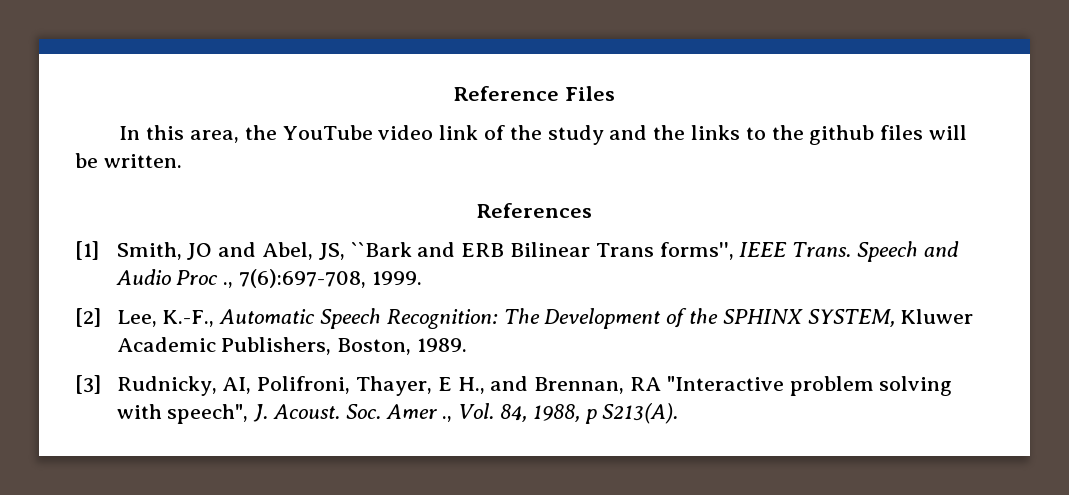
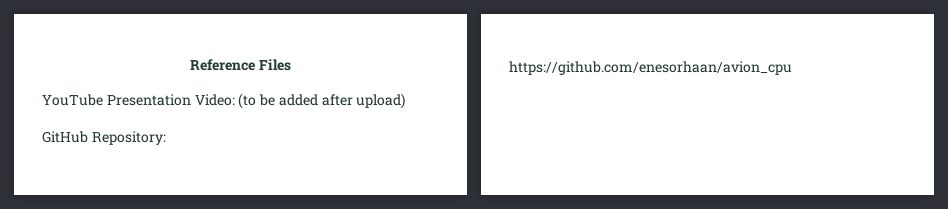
- In this area, the YouTube video link of the study and the links to the github files will be written.
- References
- [1] Smith, JO and Abel, JS, ``Bark and ERB Bilinear Trans forms'', IEEE Trans. Speech and Audio Proc ., 7(6):697-708, 1999.
- [2] Lee, K.-F., Automatic Speech Recognition: The Development of the SPHINX SYSTEM, Kluwer Academic Publishers, Boston, 1989.
- [3] Rudnicky, AI, Polifroni, Thayer, E H., and Brennan, RA "Interactive problem solving with speech", J. Acoust. Soc. Amer ., Vol. 84, 1988, p S213(A).
+ YouTube Presentation Video: (to be added after upload)
+ GitHub Repository: https://github.com/enesorhaan/avion_cpu

